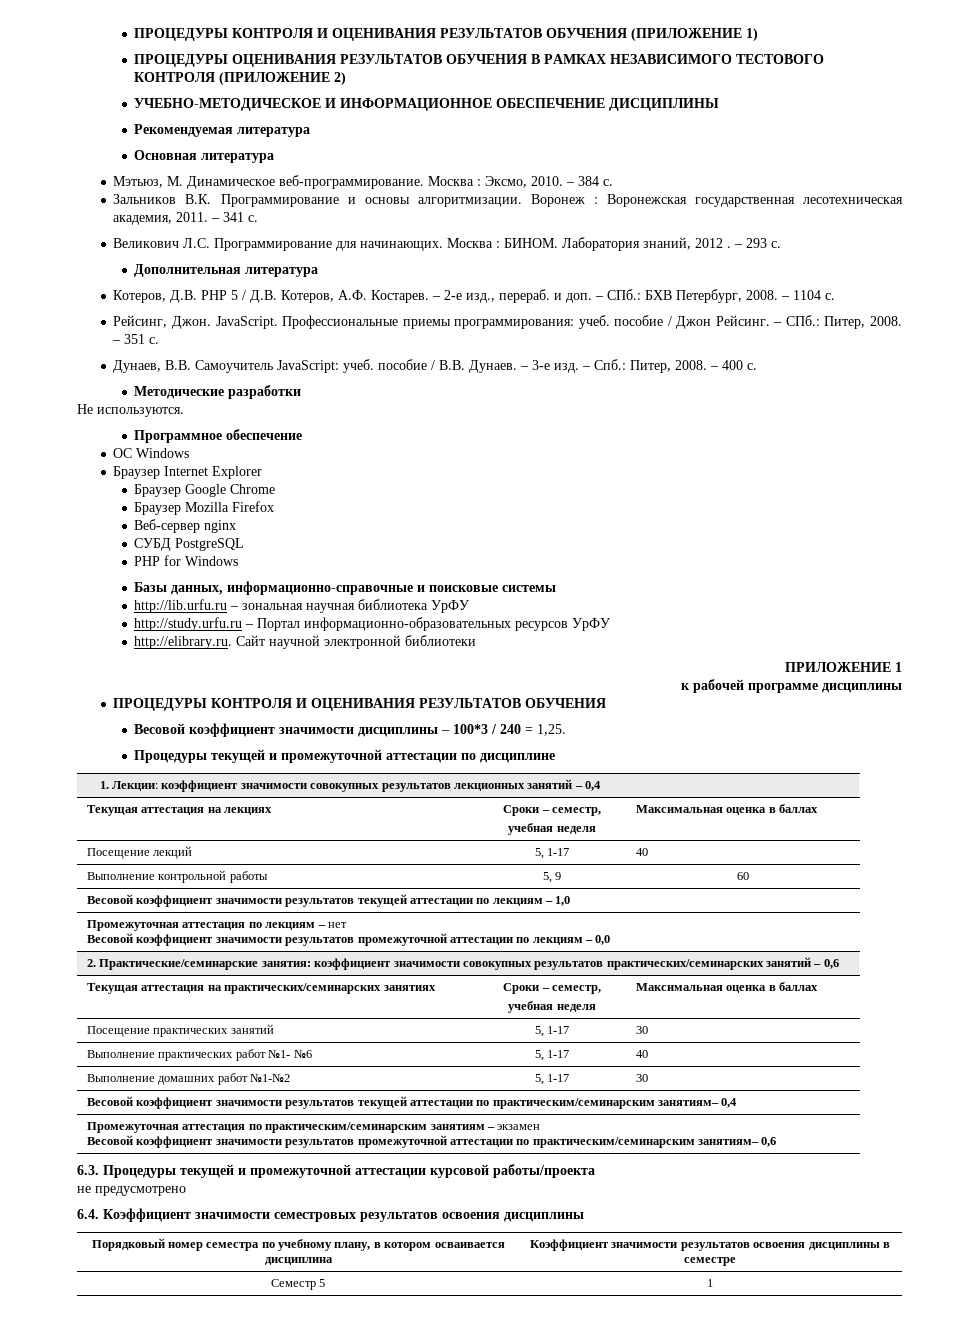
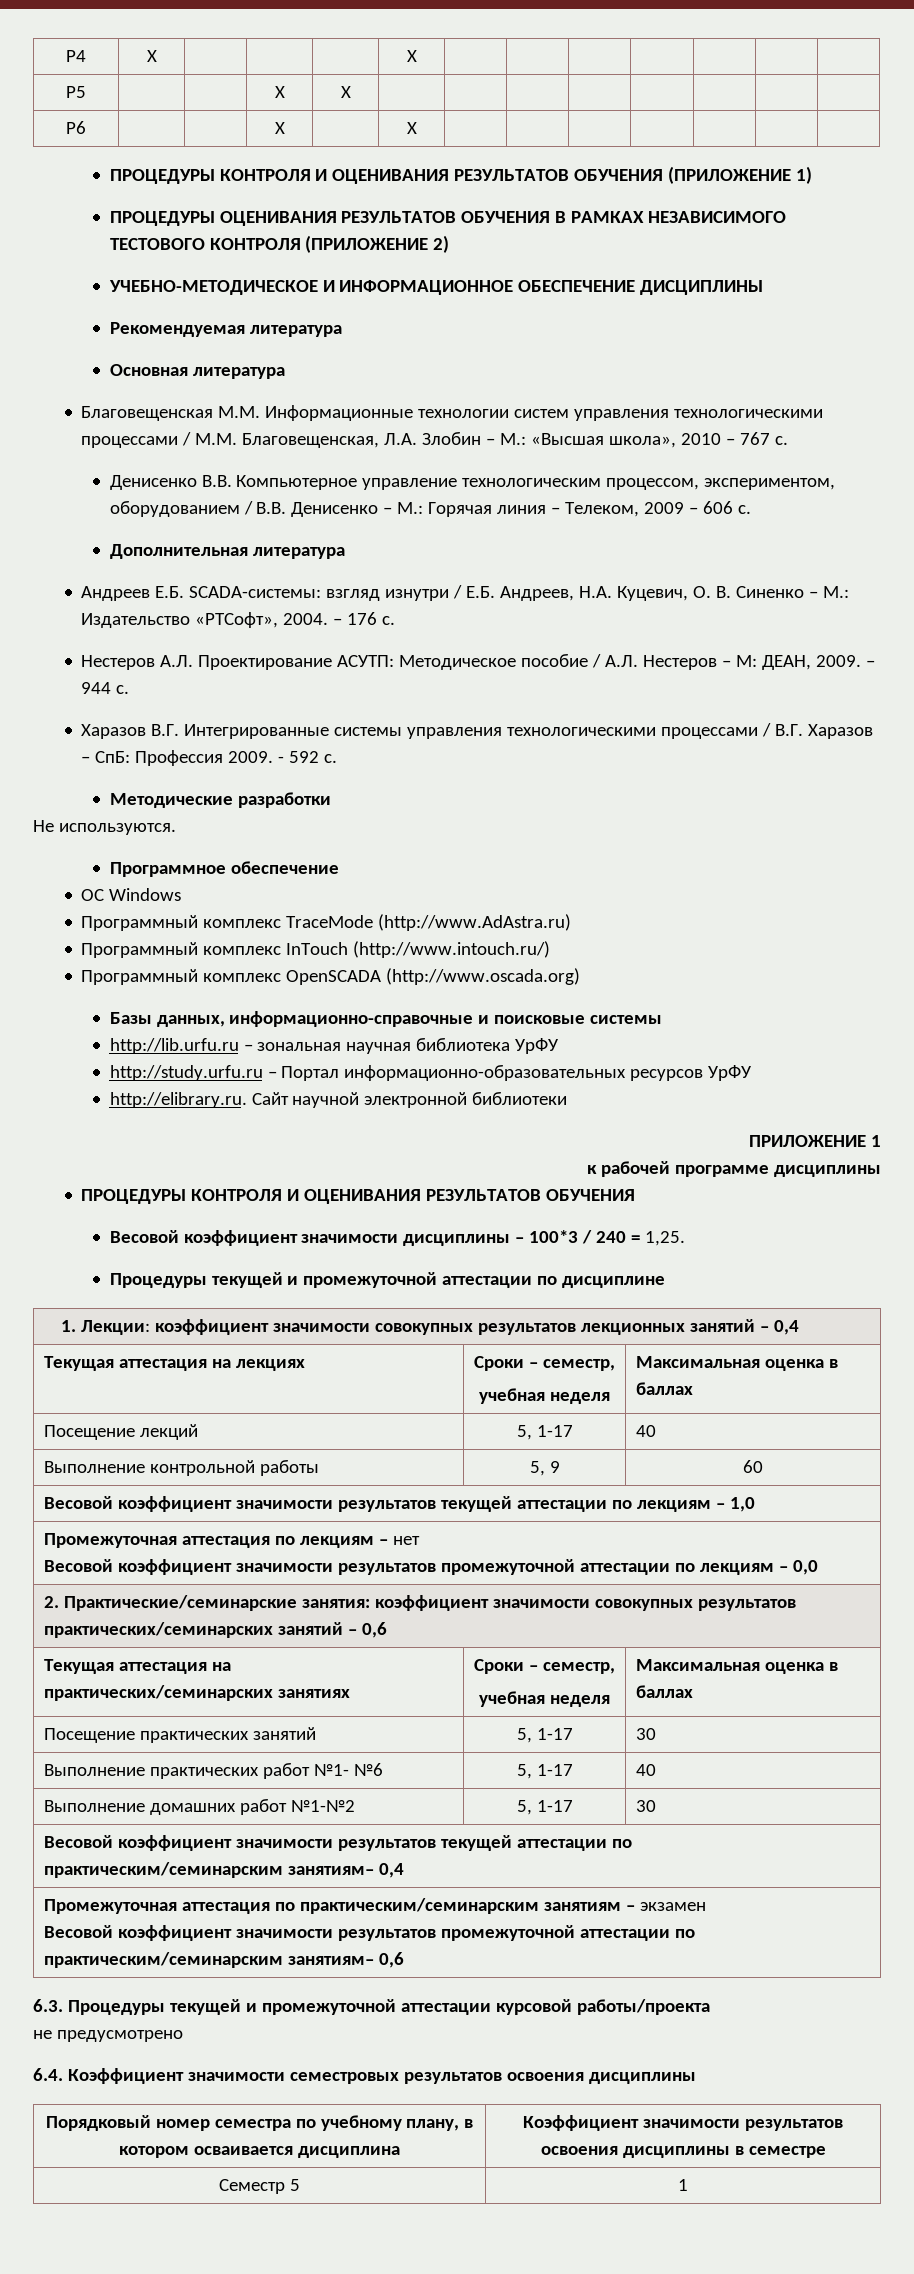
+ Р4 | X | | | | X | | | | | | |
+ Р5 | | | X | X | | | | | | | |
+ Р6 | | | X | | X | | | | | | |
- Мэтьюз, М. Динамическое веб-программирование. Москва : Эксмо, 2010. – 384 с.
- Зальников В.К. Программирование и основы алгоритмизации. Воронеж : Воронежская государственная лесотехническая академия, 2011. – 341 с.
- Великович Л.С. Программирование для начинающих. Москва : БИНОМ. Лаборатория знаний, 2012 . – 293 с.
+ Благовещенская М.М. Информационные технологии систем управления технологическими процессами / М.М. Благовещенская, Л.А. Злобин – М.: «Высшая школа», 2010 – 767 с.
+ Денисенко В.В. Компьютерное управление технологическим процессом, экспериментом, оборудованием / В.В. Денисенко – М.: Горячая линия – Телеком, 2009 – 606 с.
  Дополнительная литература
- Котеров, Д.В. PHP 5 / Д.В. Котеров, А.Ф. Костарев. – 2-е изд., перераб. и доп. – СПб.: БХВ Петербург, 2008. – 1104 с.
- Рейсинг, Джон. JavaScript. Профессиональные приемы программирования: учеб. пособие / Джон Рейсинг. – СПб.: Питер, 2008. – 351 с.
- Дунаев, В.В. Самоучитель JavaScript: учеб. пособие / В.В. Дунаев. – 3-е изд. – Спб.: Питер, 2008. – 400 с.
+ Андреев Е.Б. SCADA-системы: взгляд изнутри / Е.Б. Андреев, Н.А. Куцевич, О. В. Синенко – М.: Издательство «РТСофт», 2004. – 176 с.
+ Нестеров А.Л. Проектирование АСУТП: Методическое пособие / А.Л. Нестеров – М: ДЕАН, 2009. – 944 с.
+ Харазов В.Г. Интегрированные системы управления технологическими процессами / В.Г. Харазов – СпБ: Профессия 2009. - 592 с.
- Браузер Internet Explorer
- Браузер Google Chrome
- Браузер Mozilla Firefox
- Веб-сервер nginx
- СУБД PostgreSQL
- PHP for Windows
+ Программный комплекс TraceMode (http://www.AdAstra.ru)
+ Программный комплекс InTouch (http://www.intouch.ru/)
+ Программный комплекс OpenSCADA (http://www.oscada.org)

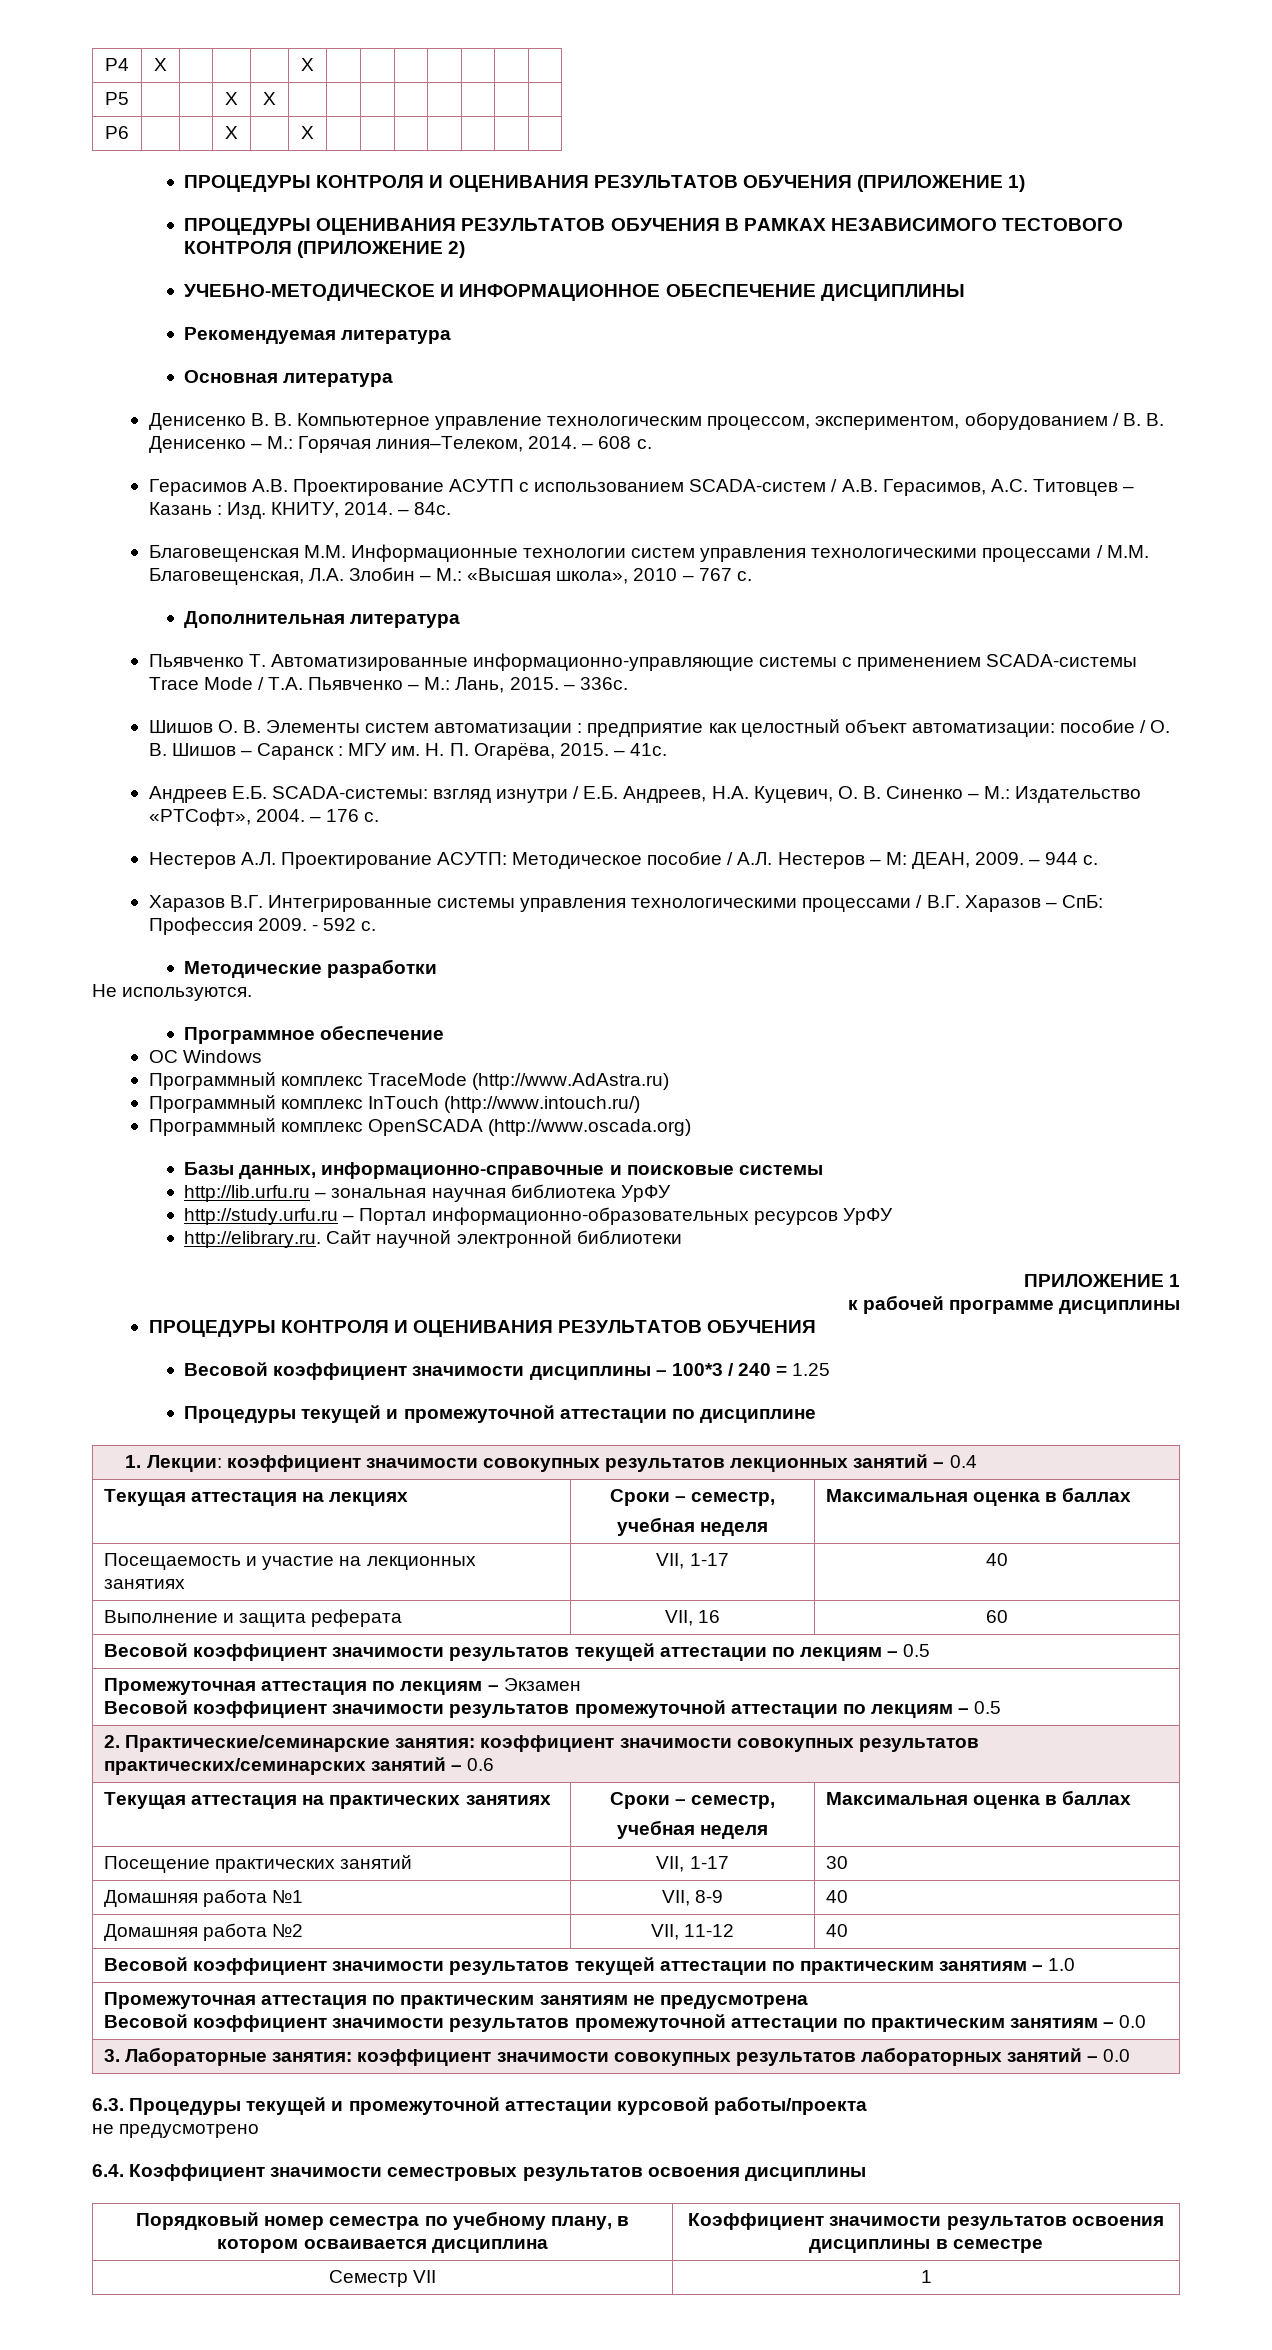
+ Денисенко В. В. Компьютерное управление технологическим процессом, экспериментом, оборудованием / В. В. Денисенко – М.: Горячая линия–Телеком, 2014. – 608 с.
+ Герасимов А.В. Проектирование АСУТП с использованием SCADA-систем / А.В. Герасимов, А.С. Титовцев – Казань : Изд. КНИТУ, 2014. – 84с.
- Денисенко В.В. Компьютерное управление технологическим процессом, экспериментом, оборудованием / В.В. Денисенко – М.: Горячая линия – Телеком, 2009 – 606 с.
  Дополнительная литература
+ Пьявченко Т. Автоматизированные информационно-управляющие системы с применением SCADA-системы Trace Mode / Т.А. Пьявченко – М.: Лань, 2015. – 336с.
+ Шишов О. В. Элементы систем автоматизации : предприятие как целостный объект автоматизации: пособие / О. В. Шишов – Саранск : МГУ им. Н. П. Огарёва, 2015. – 41с.
- Весовой коэффициент значимости дисциплины – 100*3 / 240 = 1,25.
+ Весовой коэффициент значимости дисциплины – 100*3 / 240 = 1.25
- 1. Лекции: коэффициент значимости совокупных результатов лекционных занятий – 0,4
+ 1. Лекции: коэффициент значимости совокупных результатов лекционных занятий – 0.4
- Посещение лекций | 5, 1-17 | 40
- Выполнение контрольной работы | 5, 9 | 60
+ Посещаемость и участие на лекционных занятиях | VII, 1-17 | 40
+ Выполнение и защита реферата | VII, 16 | 60
- Весовой коэффициент значимости результатов текущей аттестации по лекциям – 1,0
+ Весовой коэффициент значимости результатов текущей аттестации по лекциям – 0.5
- Промежуточная аттестация по лекциям – нет
- Весовой коэффициент значимости результатов промежуточной аттестации по лекциям – 0,0
+ Промежуточная аттестация по лекциям – Экзамен
+ Весовой коэффициент значимости результатов промежуточной аттестации по лекциям – 0.5
- 2. Практические/семинарские занятия: коэффициент значимости совокупных результатов практических/семинарских занятий – 0,6
- Текущая аттестация на практических/семинарских занятиях | Сроки – семестр,
+ 2. Практические/семинарские занятия: коэффициент значимости совокупных результатов практических/семинарских занятий – 0.6
+ Текущая аттестация на практических занятиях | Сроки – семестр,
- Посещение практических занятий | 5, 1-17 | 30
- Выполнение практических работ №1- №6 | 5, 1-17 | 40
- Выполнение домашних работ №1-№2 | 5, 1-17 | 30
- Весовой коэффициент значимости результатов текущей аттестации по практическим/семинарским занятиям– 0,4
- Промежуточная аттестация по практическим/семинарским занятиям – экзамен
- Весовой коэффициент значимости результатов промежуточной аттестации по практическим/семинарским занятиям– 0,6
+ Посещение практических занятий | VII, 1-17 | 30
+ Домашняя работа №1 | VII, 8-9 | 40
+ Домашняя работа №2 | VII, 11-12 | 40
+ Весовой коэффициент значимости результатов текущей аттестации по практическим занятиям – 1.0
+ Промежуточная аттестация по практическим занятиям не предусмотрена
+ Весовой коэффициент значимости результатов промежуточной аттестации по практическим занятиям – 0.0
+ 3. Лабораторные занятия: коэффициент значимости совокупных результатов лабораторных занятий – 0.0
- Семестр 5 | 1
+ Семестр VII | 1

